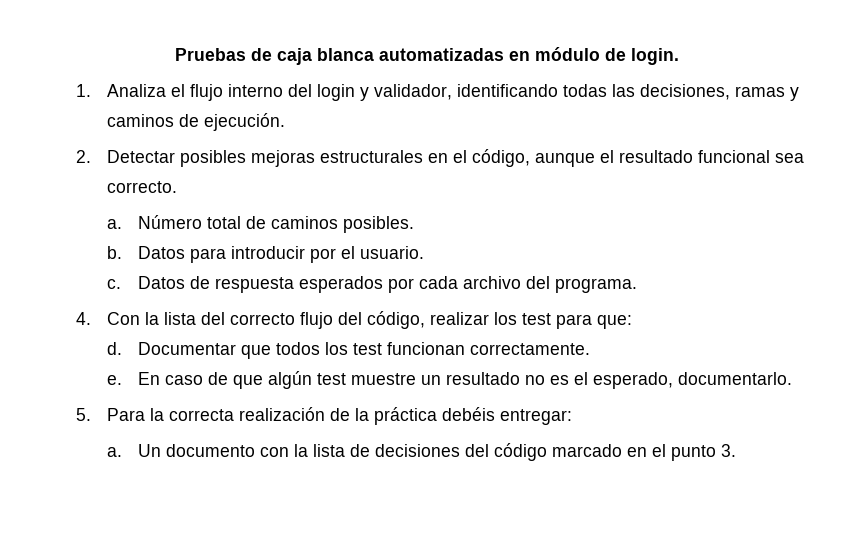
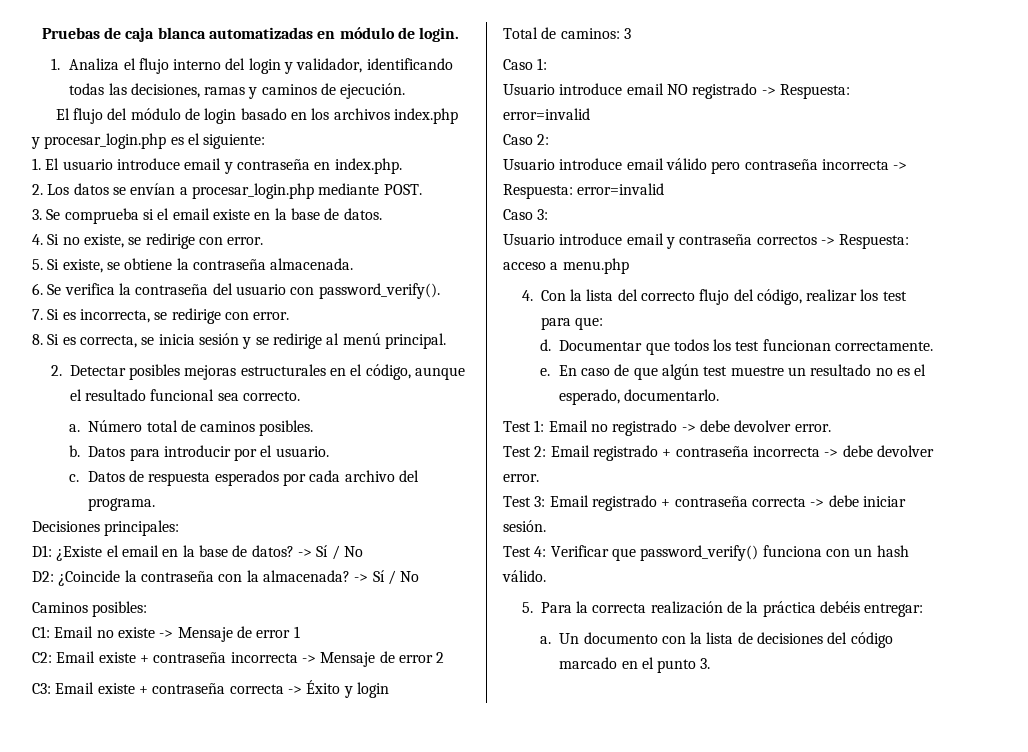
+ El flujo del módulo de login basado en los archivos index.php y procesar_login.php es el siguiente:
+ 1. El usuario introduce email y contraseña en index.php.
+ 2. Los datos se envían a procesar_login.php mediante POST.
+ 3. Se comprueba si el email existe en la base de datos.
+ 4. Si no existe, se redirige con error.
+ 5. Si existe, se obtiene la contraseña almacenada.
+ 6. Se verifica la contraseña del usuario con password_verify().
+ 7. Si es incorrecta, se redirige con error.
+ 8. Si es correcta, se inicia sesión y se redirige al menú principal.
+ Decisiones principales:
+ D1: ¿Existe el email en la base de datos? -> Sí / No
+ D2: ¿Coincide la contraseña con la almacenada? -> Sí / No
+ Caminos posibles:
+ C1: Email no existe -> Mensaje de error 1
+ C2: Email existe + contraseña incorrecta -> Mensaje de error 2
+ C3: Email existe + contraseña correcta -> Éxito y login
+ Total de caminos: 3
+ Caso 1:
+ Usuario introduce email NO registrado -> Respuesta: error=invalid
+ Caso 2:
+ Usuario introduce email válido pero contraseña incorrecta -> Respuesta: error=invalid
+ Caso 3:
+ Usuario introduce email y contraseña correctos -> Respuesta: acceso a menu.php
+ Test 1: Email no registrado -> debe devolver error.
+ Test 2: Email registrado + contraseña incorrecta -> debe devolver error.
+ Test 3: Email registrado + contraseña correcta -> debe iniciar sesión.
+ Test 4: Verificar que password_verify() funciona con un hash válido.

